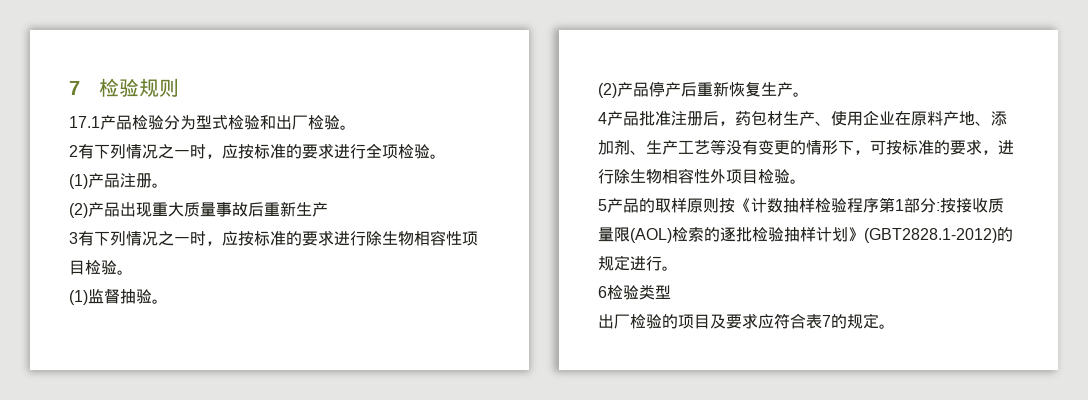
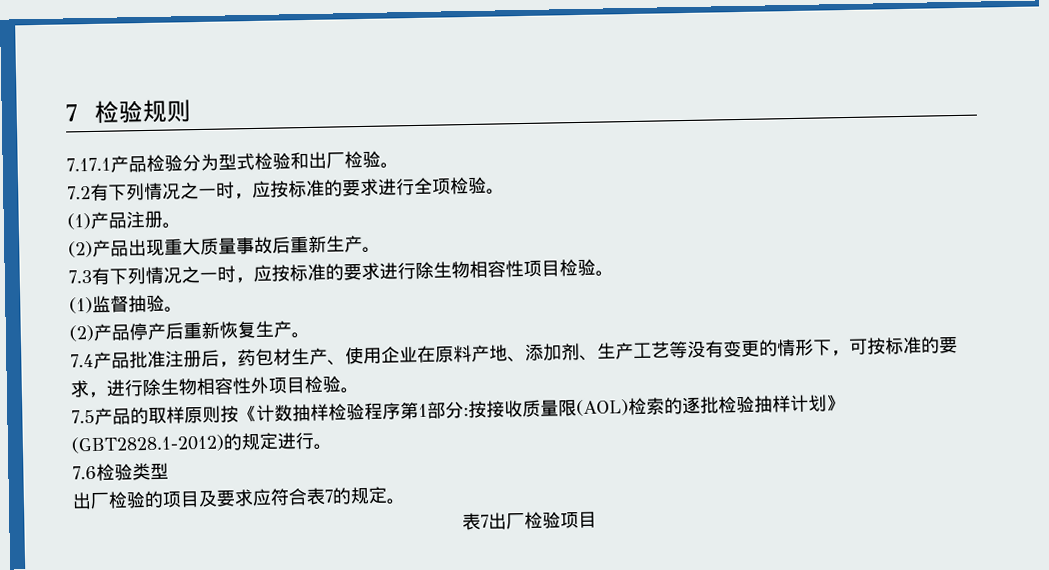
- 17.1产品检验分为型式检验和出厂检验。
+ 7.17.1产品检验分为型式检验和出厂检验。
- 2有下列情况之一时，应按标准的要求进行全项检验。
+ 7.2有下列情况之一时，应按标准的要求进行全项检验。
- (2)产品出现重大质量事故后重新生产
- 3有下列情况之一时，应按标准的要求进行除生物相容性项目检验。
+ (2)产品出现重大质量事故后重新生产。
+ 7.3有下列情况之一时，应按标准的要求进行除生物相容性项目检验。
- 4产品批准注册后，药包材生产、使用企业在原料产地、添加剂、生产工艺等没有变更的情形下，可按标准的要求，进行除生物相容性外项目检验。
+ 7.4产品批准注册后，药包材生产、使用企业在原料产地、添加剂、生产工艺等没有变更的情形下，可按标准的要求，进行除生物相容性外项目检验。
- 5产品的取样原则按《计数抽样检验程序第1部分:按接收质量限(AOL)检索的逐批检验抽样计划》(GBT2828.1-2012)的规定进行。
+ 7.5产品的取样原则按《计数抽样检验程序第1部分:按接收质量限(AOL)检索的逐批检验抽样计划》(GBT2828.1-2012)的规定进行。
- 6检验类型
+ 7.6检验类型
+ 表7出厂检验项目

